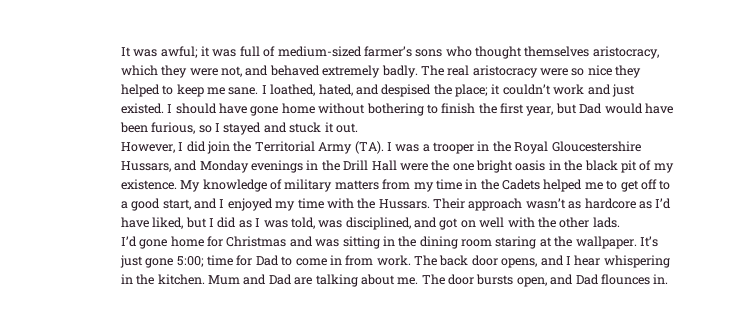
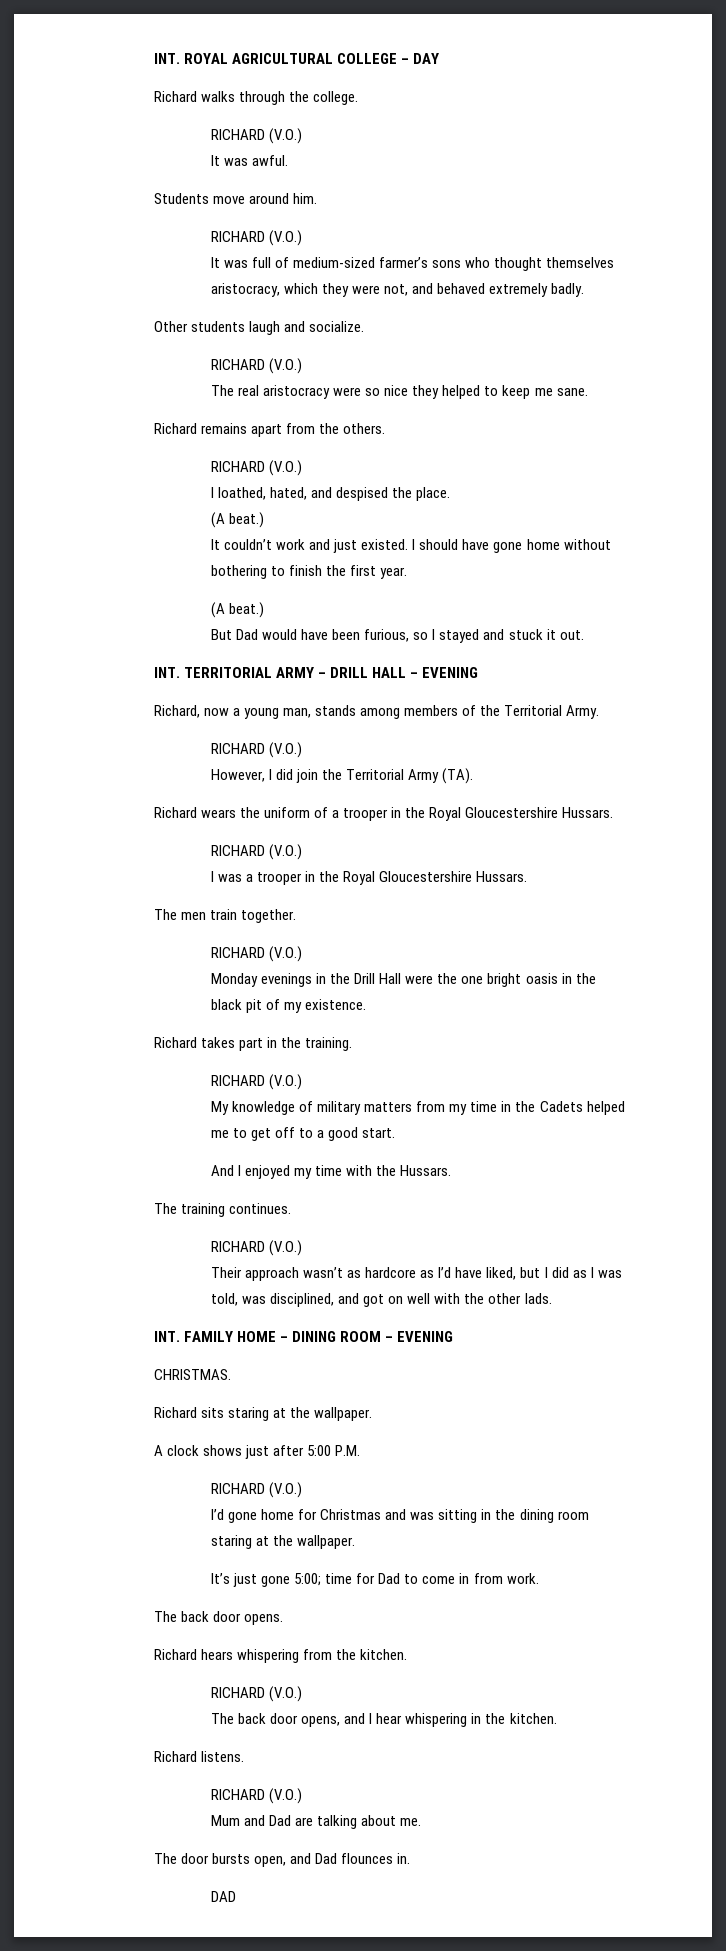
- It was awful; it was full of medium-sized farmer’s sons who thought themselves aristocracy, which they were not, and behaved extremely badly. The real aristocracy were so nice they helped to keep me sane. I loathed, hated, and despised the place; it couldn’t work and just existed.
+ INT. ROYAL AGRICULTURAL COLLEGE – DAY
+ Richard walks through the college.
+ RICHARD (V.O.)
+ It was awful.
+ Students move around him.
+ RICHARD (V.O.)
+ It was full of medium-sized farmer’s sons who thought themselves aristocracy, which they were not, and behaved extremely badly.
+ Other students laugh and socialize.
+ RICHARD (V.O.)
+ The real aristocracy were so nice they helped to keep me sane.
+ Richard remains apart from the others.
+ RICHARD (V.O.)
+ I loathed, hated, and despised the place.
+ (A beat.)
+ It couldn’t work and just existed.
- I should have gone home without bothering to finish the first year, but Dad would have been furious, so I stayed and stuck it out.
+ I should have gone home without bothering to finish the first year.
+ (A beat.)
+ But Dad would have been furious, so I stayed and stuck it out.
+ INT. TERRITORIAL ARMY – DRILL HALL – EVENING
+ Richard, now a young man, stands among members of the Territorial Army.
+ RICHARD (V.O.)
- However, I did join the Territorial Army (TA). I was a trooper in the Royal Gloucestershire Hussars, and Monday evenings in the Drill Hall were the one bright oasis in the black pit of my existence. My knowledge of military matters from my time in the Cadets helped me to get off to a good start, and I enjoyed my time with the Hussars. Their approach wasn’t as hardcore as I’d have liked, but I did as I was told, was disciplined, and got on well with the other lads.
+ However, I did join the Territorial Army (TA).
+ Richard wears the uniform of a trooper in the Royal Gloucestershire Hussars.
+ RICHARD (V.O.)
+ I was a trooper in the Royal Gloucestershire Hussars.
+ The men train together.
+ RICHARD (V.O.)
+ Monday evenings in the Drill Hall were the one bright oasis in the black pit of my existence.
+ Richard takes part in the training.
+ RICHARD (V.O.)
+ My knowledge of military matters from my time in the Cadets helped me to get off to a good start.
+ And I enjoyed my time with the Hussars.
+ The training continues.
+ RICHARD (V.O.)
+ Their approach wasn’t as hardcore as I’d have liked, but I did as I was told, was disciplined, and got on well with the other lads.
+ INT. FAMILY HOME – DINING ROOM – EVENING
+ CHRISTMAS.
+ Richard sits staring at the wallpaper.
+ A clock shows just after 5:00 P.M.
+ RICHARD (V.O.)
- I’d gone home for Christmas and was sitting in the dining room staring at the wallpaper. It’s just gone 5:00; time for Dad to come in from work. The back door opens, and I hear whispering in the kitchen. Mum and Dad are talking about me. The door bursts open, and Dad flounces in.
+ I’d gone home for Christmas and was sitting in the dining room staring at the wallpaper.
+ It’s just gone 5:00; time for Dad to come in from work.
+ The back door opens.
+ Richard hears whispering from the kitchen.
+ RICHARD (V.O.)
+ The back door opens, and I hear whispering in the kitchen.
+ Richard listens.
+ RICHARD (V.O.)
+ Mum and Dad are talking about me.
+ The door bursts open, and Dad flounces in.
+ DAD

